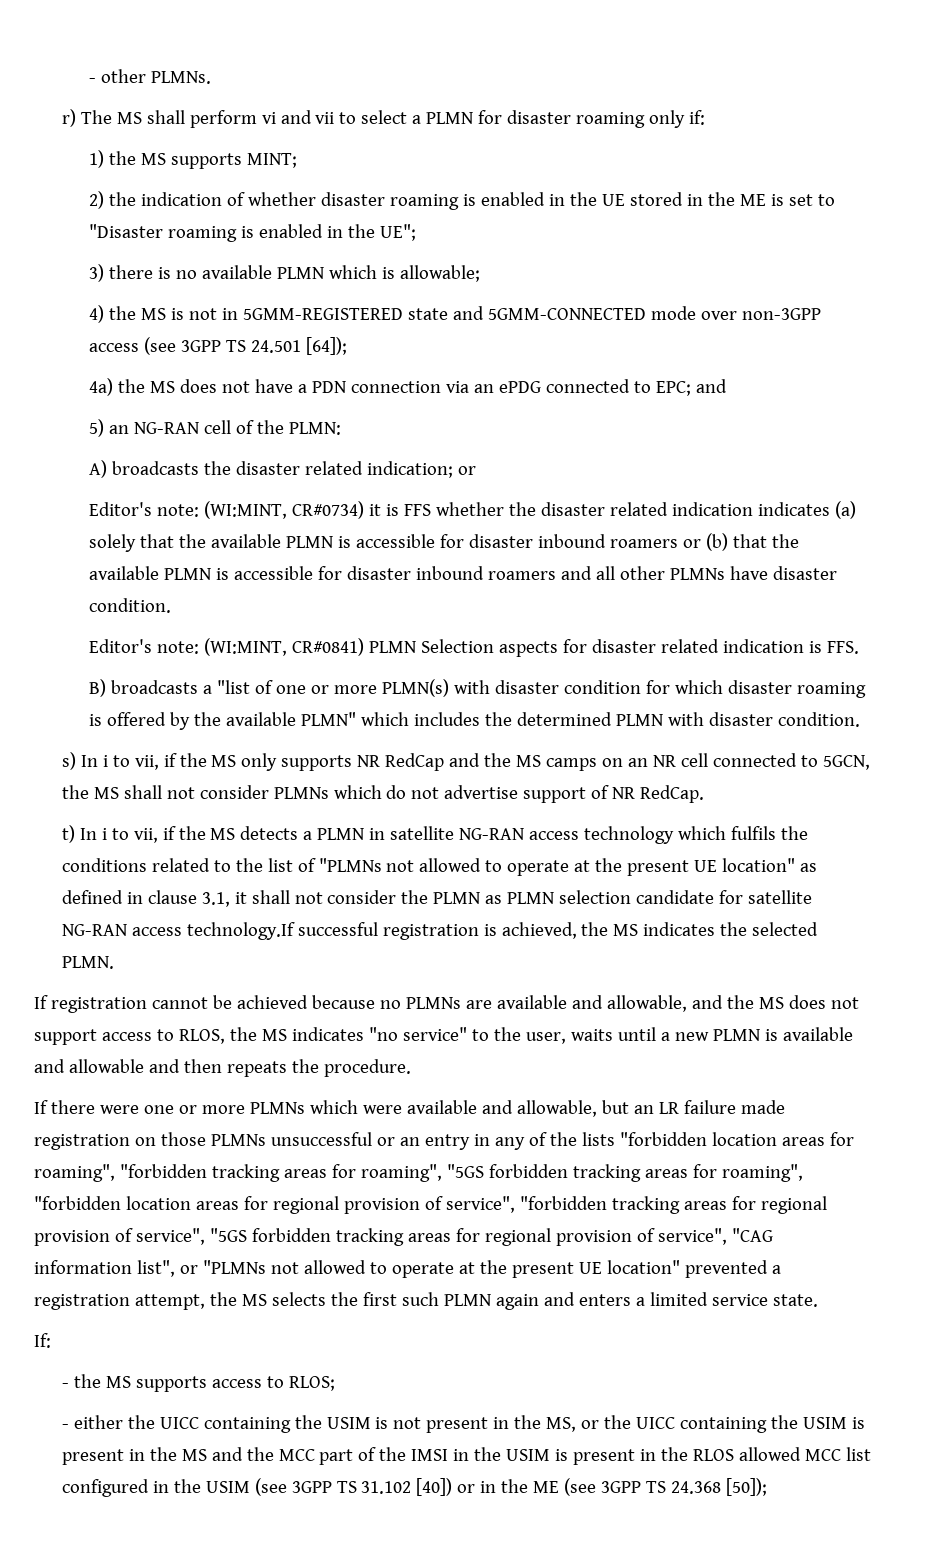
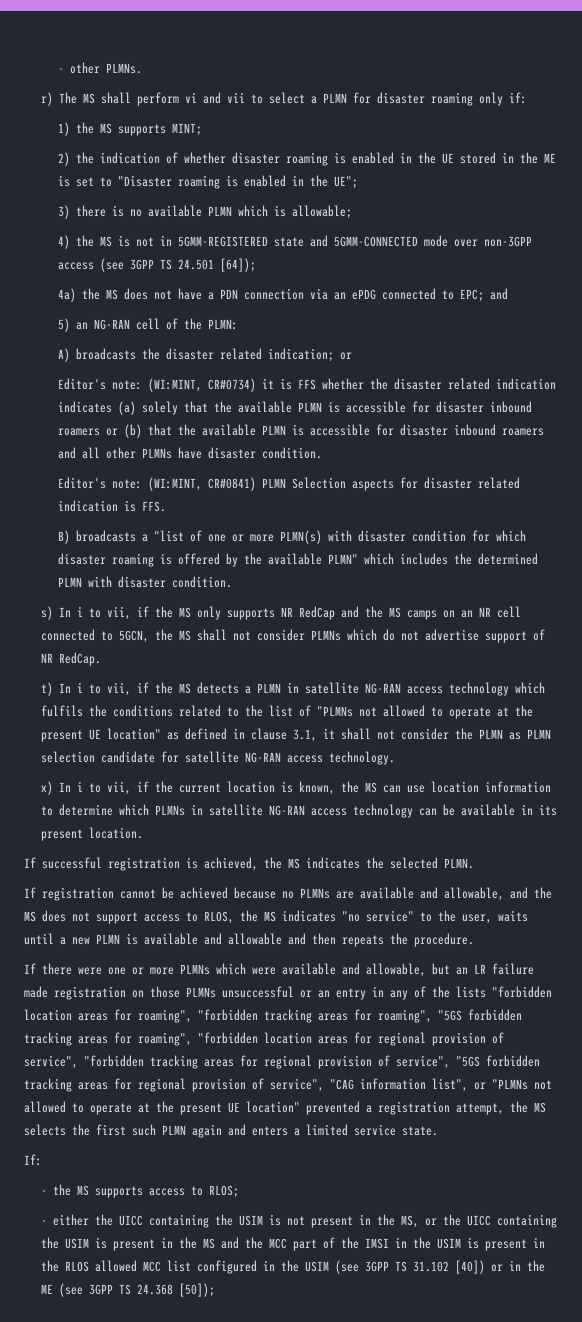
- t) In i to vii, if the MS detects a PLMN in satellite NG-RAN access technology which fulfils the conditions related to the list of "PLMNs not allowed to operate at the present UE location" as defined in clause 3.1, it shall not consider the PLMN as PLMN selection candidate for satellite NG-RAN access technology.If successful registration is achieved, the MS indicates the selected PLMN.
+ t) In i to vii, if the MS detects a PLMN in satellite NG-RAN access technology which fulfils the conditions related to the list of "PLMNs not allowed to operate at the present UE location" as defined in clause 3.1, it shall not consider the PLMN as PLMN selection candidate for satellite NG-RAN access technology.
+ x) In i to vii, if the current location is known, the MS can use location information to determine which PLMNs in satellite NG-RAN access technology can be available in its present location.
+ If successful registration is achieved, the MS indicates the selected PLMN.

